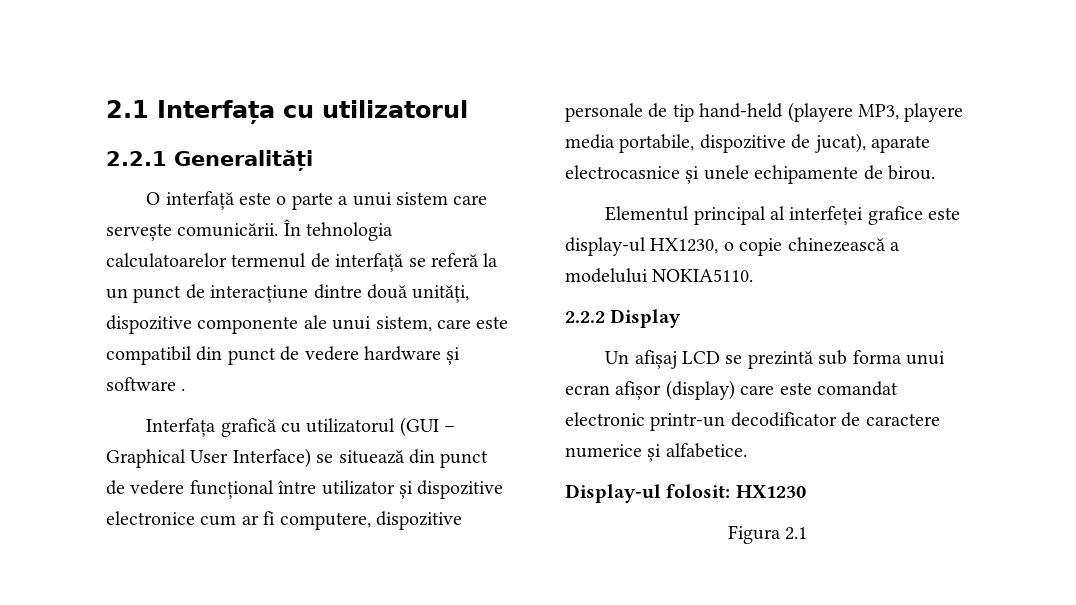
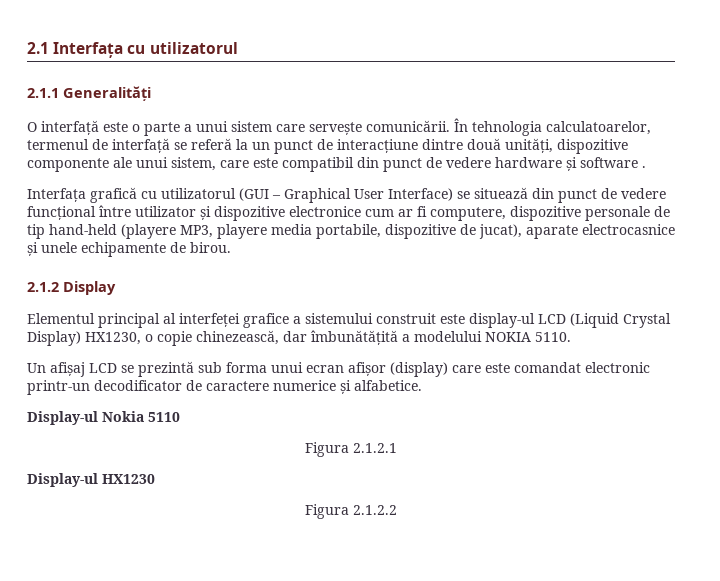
- 2.2.1 Generalități
+ 2.1.1 Generalități
- În tehnologia calculatoarelor termenul de interfață se referă la un punct de interacțiune dintre două unități, dispozitive componente ale unui sistem, care este compatibil din punct de vedere hardware și software .
+ În tehnologia calculatoarelor, termenul de interfață se referă la un punct de interacțiune dintre două unități, dispozitive componente ale unui sistem, care este compatibil din punct de vedere hardware și software .
+ 2.1.2 Display
- Elementul principal al interfeței grafice este display-ul HX1230, o copie chinezească a modelului NOKIA5110.
- 2.2.2 Display
+ Elementul principal al interfeței grafice a sistemului construit este display-ul LCD (Liquid Crystal Display) HX1230, o copie chinezească, dar îmbunătățită a modelului NOKIA 5110.
- Display-ul folosit: HX1230
+ Display-ul Nokia 5110
+ Figura 2.1.2.1
+ Display-ul HX1230
- Figura 2.1
+ Figura 2.1.2.2

